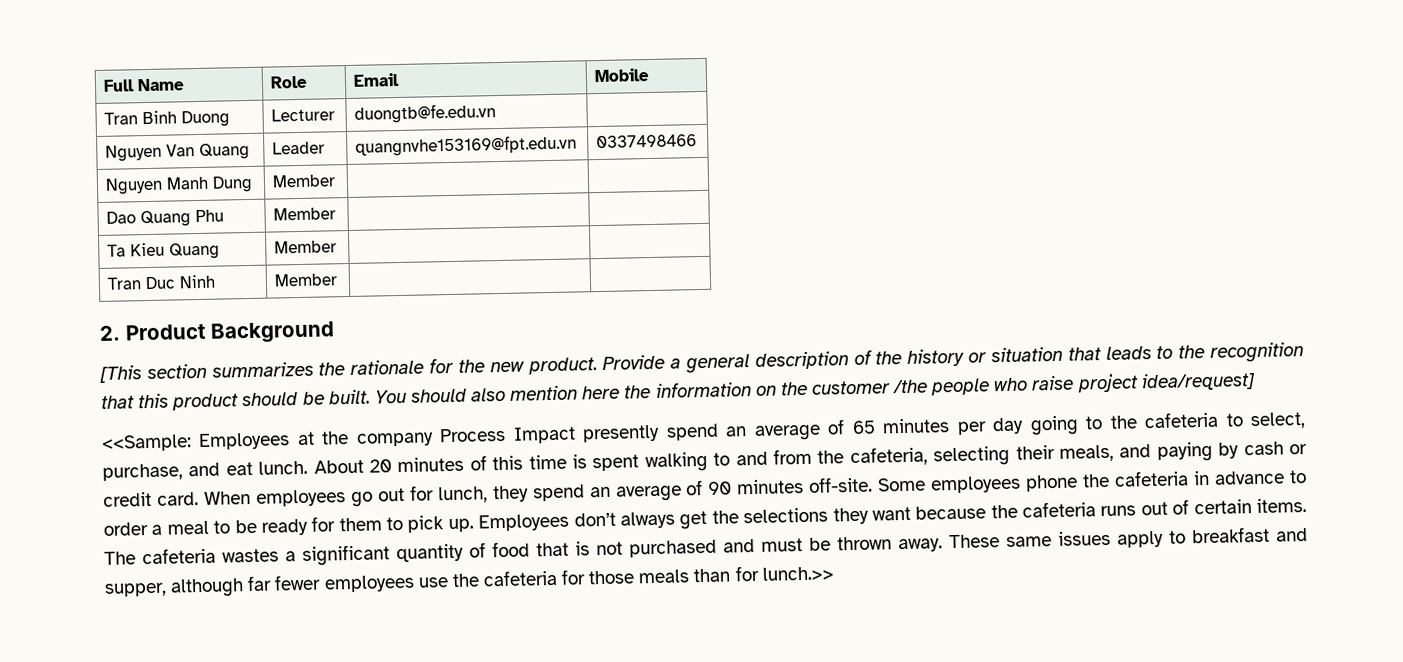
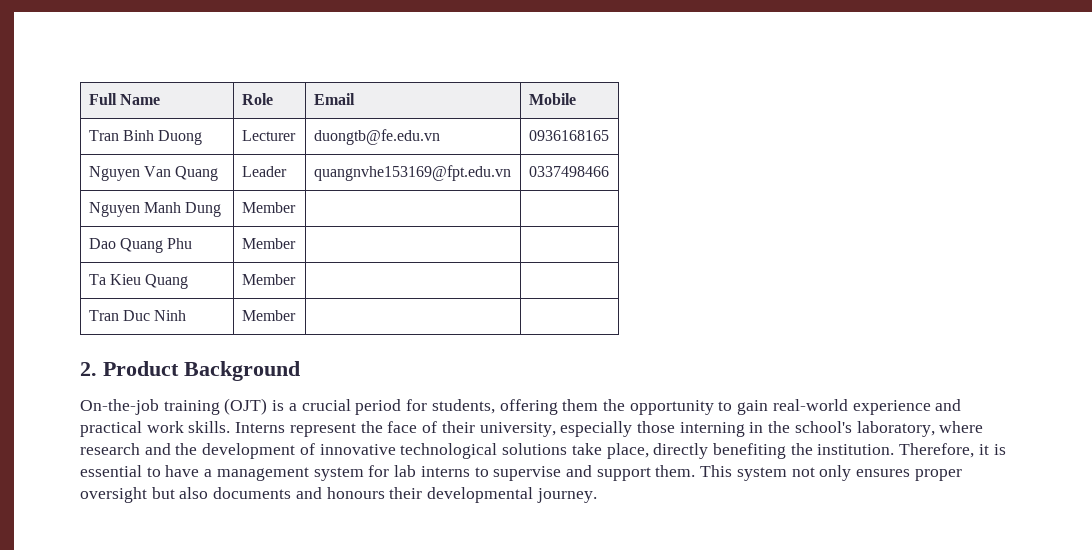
- Tran Binh Duong | Lecturer | duongtb@fe.edu.vn |
+ Tran Binh Duong | Lecturer | duongtb@fe.edu.vn | 0936168165
- [This section summarizes the rationale for the new product. Provide a general description of the history or situation that leads to the recognition that this product should be built. You should also mention here the information on the customer /the people who raise project idea/request]
- <<Sample: Employees at the company Process Impact presently spend an average of 65 minutes per day going to the cafeteria to select, purchase, and eat lunch. About 20 minutes of this time is spent walking to and from the cafeteria, selecting their meals, and paying by cash or credit card. When employees go out for lunch, they spend an average of 90 minutes off-site. Some employees phone the cafeteria in advance to order a meal to be ready for them to pick up. Employees don’t always get the selections they want because the cafeteria runs out of certain items. The cafeteria wastes a significant quantity of food that is not purchased and must be thrown away. These same issues apply to breakfast and supper, although far fewer employees use the cafeteria for those meals than for lunch.>>
+ On-the-job training (OJT) is a crucial period for students, offering them the opportunity to gain real-world experience and practical work skills. Interns represent the face of their university, especially those interning in the school's laboratory, where research and the development of innovative technological solutions take place, directly benefiting the institution. Therefore, it is essential to have a management system for lab interns to supervise and support them. This system not only ensures proper oversight but also documents and honours their developmental journey.

